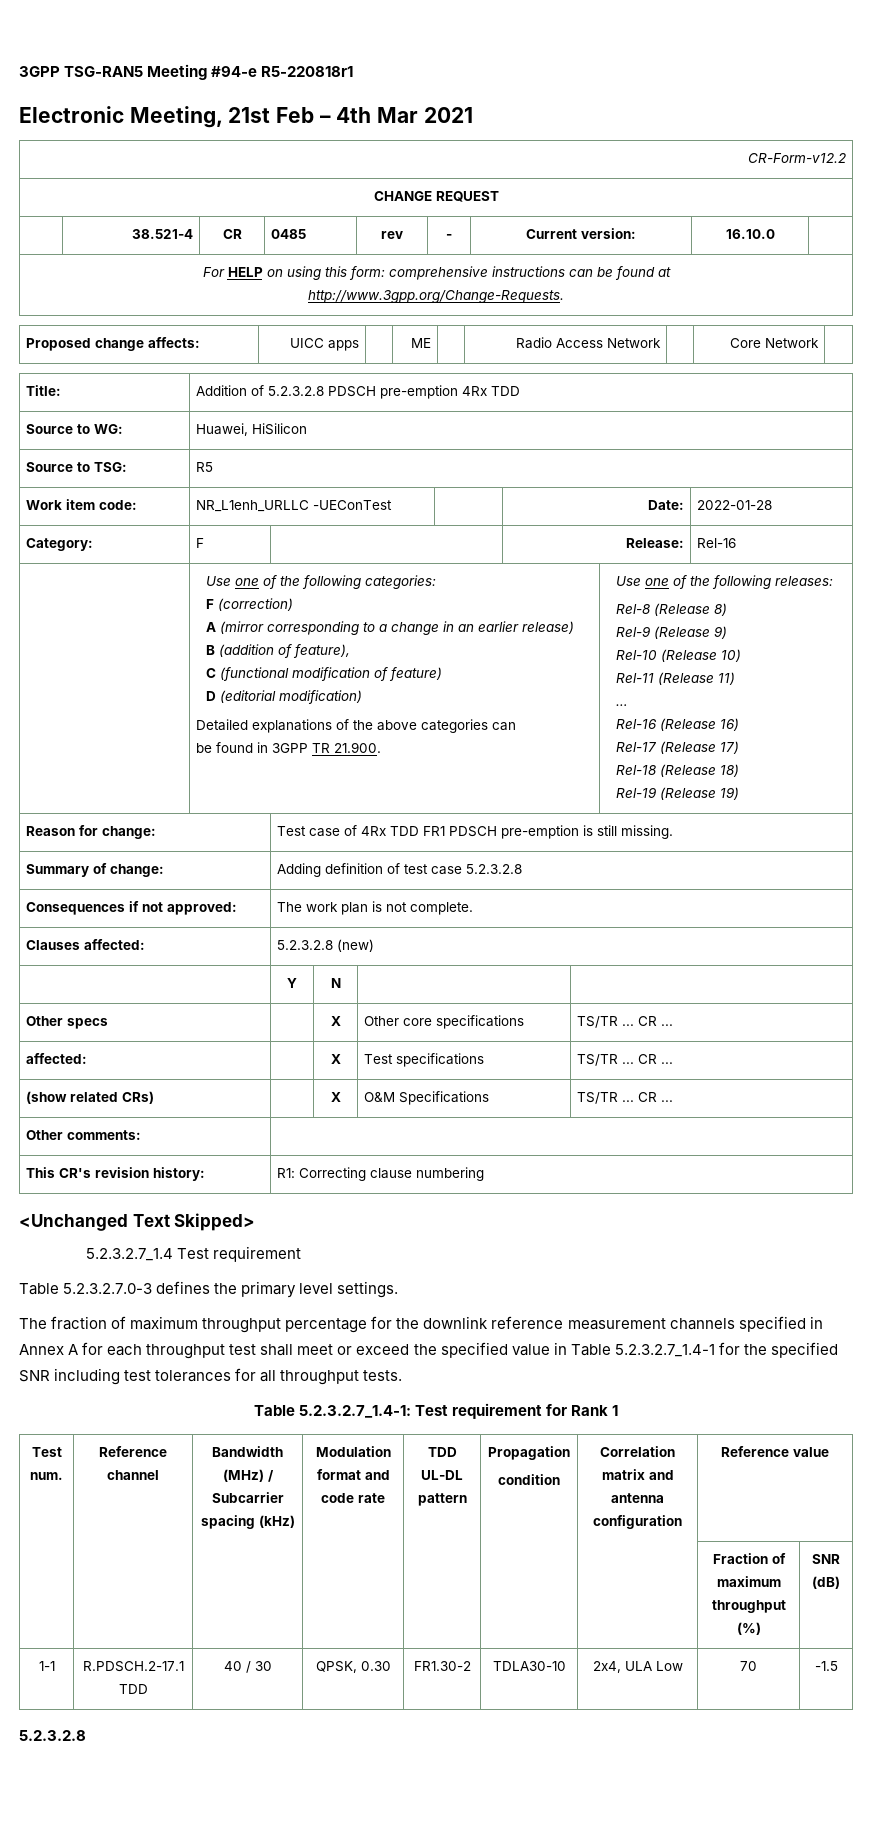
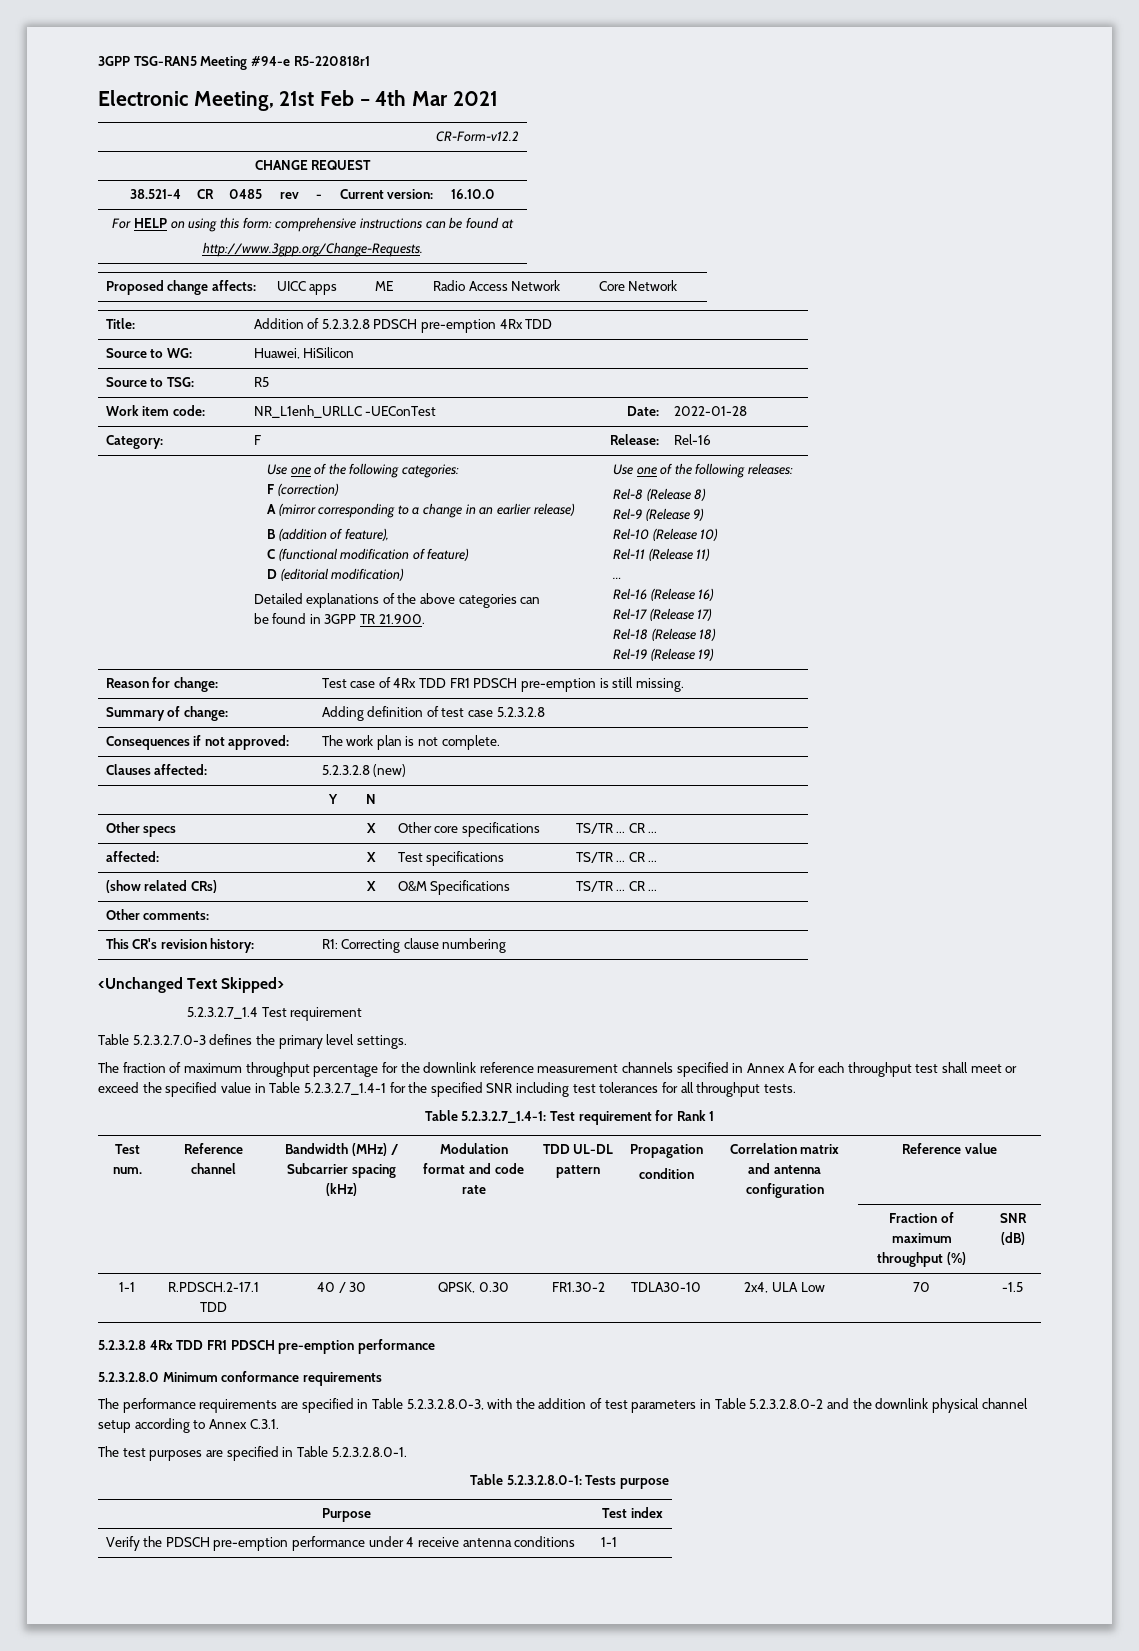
  1-1 | R.PDSCH.2-17.1 TDD | 40 / 30 | QPSK, 0.30 | FR1.30-2 | TDLA30-10 | 2x4, ULA Low | 70 | -1.5
- 5.2.3.2.8
+ 5.2.3.2.8 4Rx TDD FR1 PDSCH pre-emption performance
+ 5.2.3.2.8.0 Minimum conformance requirements
+ The performance requirements are specified in Table 5.2.3.2.8.0-3, with the addition of test parameters in Table 5.2.3.2.8.0-2 and the downlink physical channel setup according to Annex C.3.1.
+ The test purposes are specified in Table 5.2.3.2.8.0-1.
+ Table 5.2.3.2.8.0-1: Tests purpose
+ Purpose | Test index
+ Verify the PDSCH pre-emption performance under 4 receive antenna conditions | 1-1

